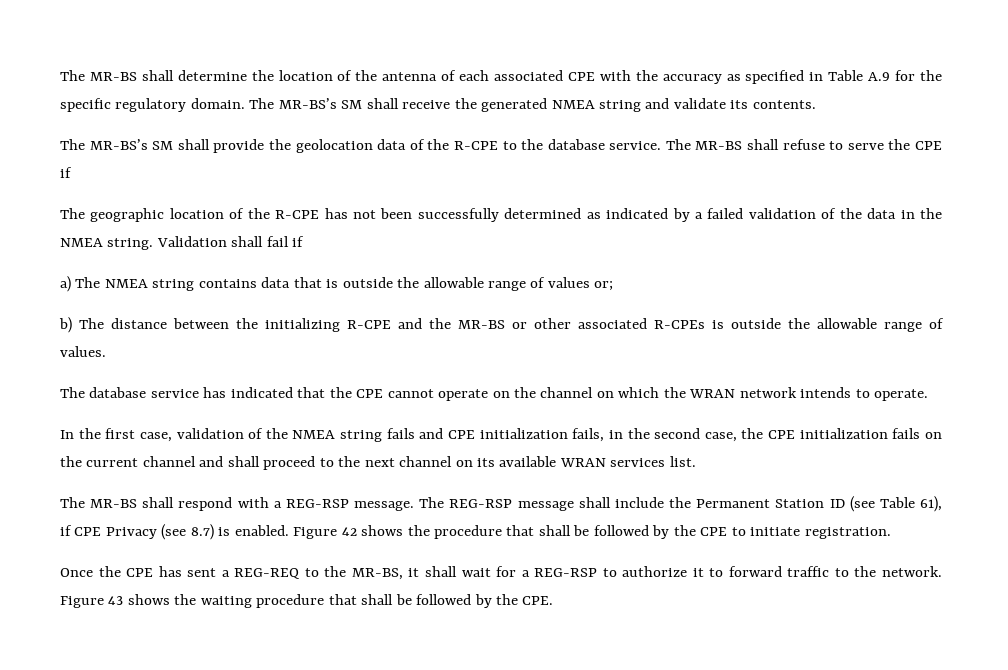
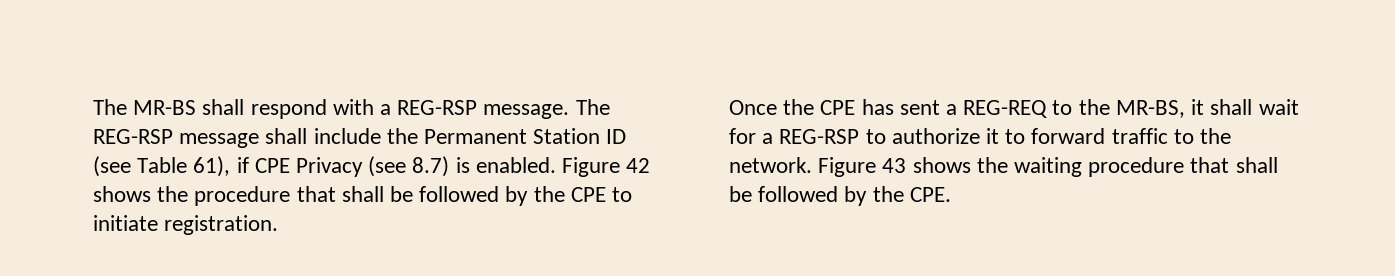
- The MR-BS shall determine the location of the antenna of each associated CPE with the accuracy as specified in Table A.9 for the specific regulatory domain. The MR-BS’s SM shall receive the generated NMEA string and validate its contents.
- The MR-BS’s SM shall provide the geolocation data of the R-CPE to the database service. The MR-BS shall refuse to serve the CPE if
- The geographic location of the R-CPE has not been successfully determined as indicated by a failed validation of the data in the NMEA string. Validation shall fail if
- a) The NMEA string contains data that is outside the allowable range of values or;
- b) The distance between the initializing R-CPE and the MR-BS or other associated R-CPEs is outside the allowable range of values.
- The database service has indicated that the CPE cannot operate on the channel on which the WRAN network intends to operate.
- In the first case, validation of the NMEA string fails and CPE initialization fails, in the second case, the CPE initialization fails on the current channel and shall proceed to the next channel on its available WRAN services list.

